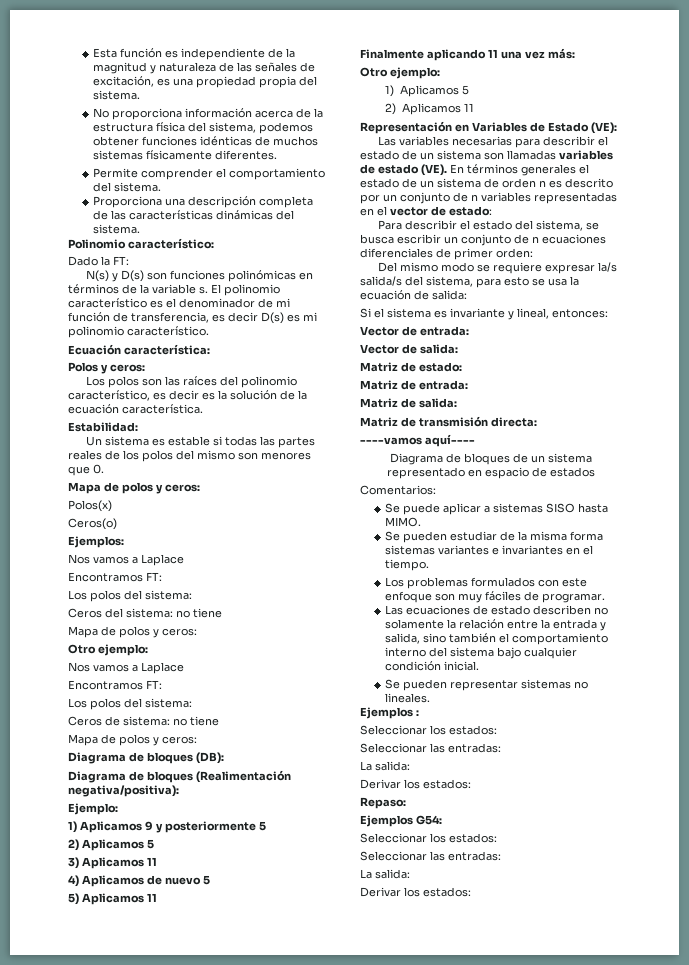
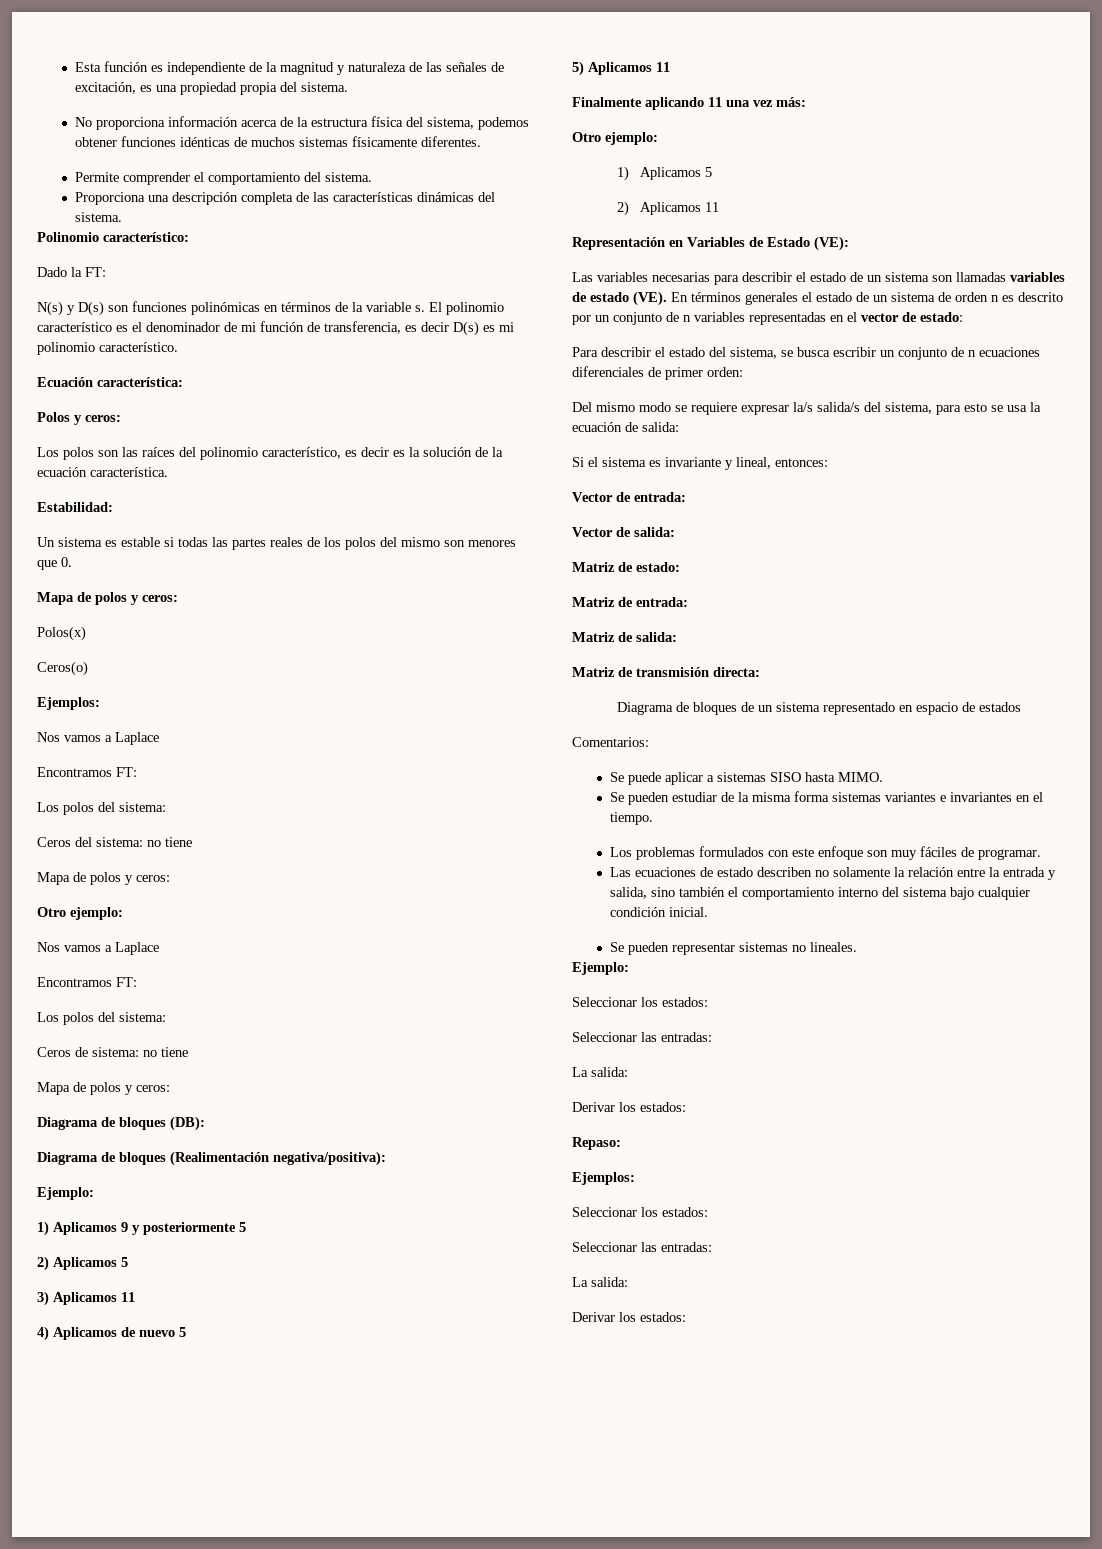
- ----vamos aquí----
  Se pueden representar sistemas no lineales.
- Ejemplos :
+ Ejemplo:
  Repaso:
- Ejemplos G54:
+ Ejemplos:

